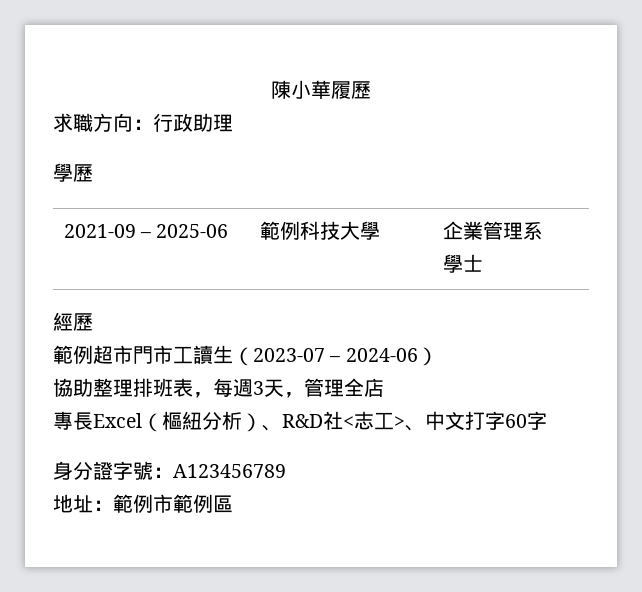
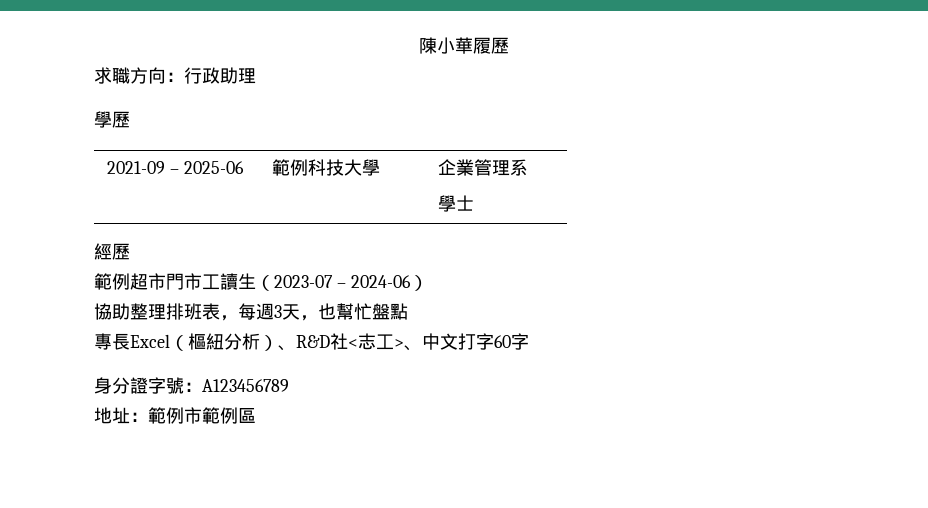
- 協助整理排班表，每週3天，管理全店
+ 協助整理排班表，每週3天，也幫忙盤點

